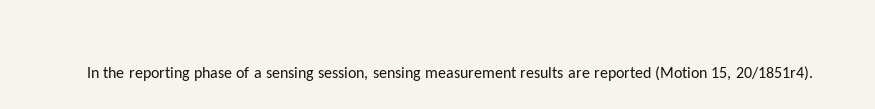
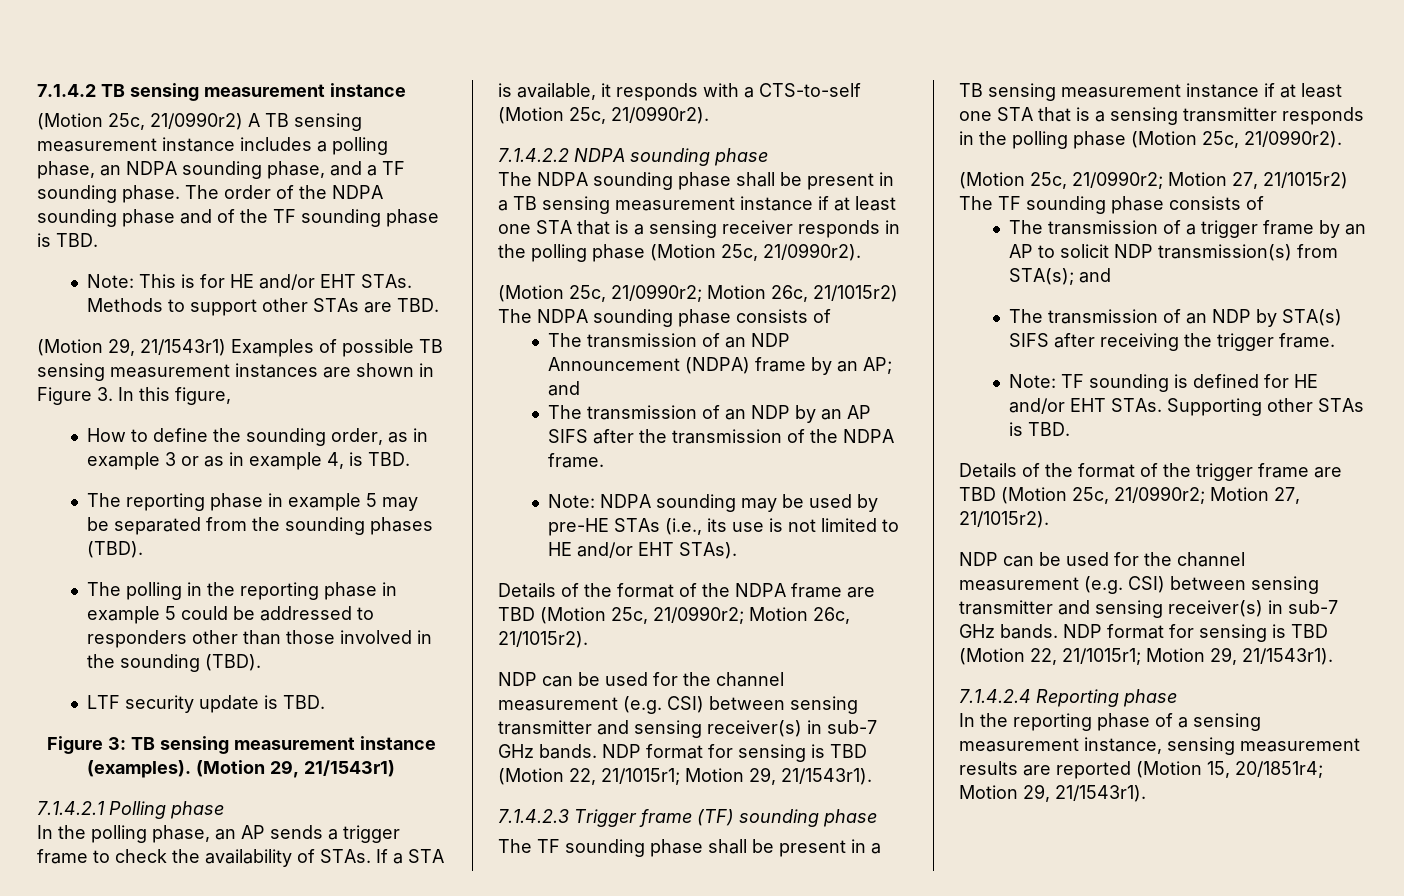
+ 7.1.4.2 TB sensing measurement instance
+ (Motion 25c, 21/0990r2) A TB sensing measurement instance includes a polling phase, an NDPA sounding phase, and a TF sounding phase. The order of the NDPA sounding phase and of the TF sounding phase is TBD.
+ Note: This is for HE and/or EHT STAs. Methods to support other STAs are TBD.
+ (Motion 29, 21/1543r1) Examples of possible TB sensing measurement instances are shown in Figure 3. In this figure,
+ How to define the sounding order, as in example 3 or as in example 4, is TBD.
+ The reporting phase in example 5 may be separated from the sounding phases (TBD).
+ The polling in the reporting phase in example 5 could be addressed to responders other than those involved in the sounding (TBD).
+ LTF security update is TBD.
+ Figure 3: TB sensing measurement instance (examples). (Motion 29, 21/1543r1)
+ 7.1.4.2.1 Polling phase
+ In the polling phase, an AP sends a trigger frame to check the availability of STAs. If a STA is available, it responds with a CTS-to-self (Motion 25c, 21/0990r2).
+ 7.1.4.2.2 NDPA sounding phase
+ The NDPA sounding phase shall be present in a TB sensing measurement instance if at least one STA that is a sensing receiver responds in the polling phase (Motion 25c, 21/0990r2).
+ (Motion 25c, 21/0990r2; Motion 26c, 21/1015r2) The NDPA sounding phase consists of
+ The transmission of an NDP Announcement (NDPA) frame by an AP; and
+ The transmission of an NDP by an AP SIFS after the transmission of the NDPA frame.
+ Note: NDPA sounding may be used by pre-HE STAs (i.e., its use is not limited to HE and/or EHT STAs).
+ Details of the format of the NDPA frame are TBD (Motion 25c, 21/0990r2; Motion 26c, 21/1015r2).
+ NDP can be used for the channel measurement (e.g. CSI) between sensing transmitter and sensing receiver(s) in sub-7 GHz bands. NDP format for sensing is TBD (Motion 22, 21/1015r1; Motion 29, 21/1543r1).
+ 7.1.4.2.3 Trigger frame (TF) sounding phase
+ The TF sounding phase shall be present in a TB sensing measurement instance if at least one STA that is a sensing transmitter responds in the polling phase (Motion 25c, 21/0990r2).
+ (Motion 25c, 21/0990r2; Motion 27, 21/1015r2) The TF sounding phase consists of
+ The transmission of a trigger frame by an AP to solicit NDP transmission(s) from STA(s); and
+ The transmission of an NDP by STA(s) SIFS after receiving the trigger frame.
+ Note: TF sounding is defined for HE and/or EHT STAs. Supporting other STAs is TBD.
+ Details of the format of the trigger frame are TBD (Motion 25c, 21/0990r2; Motion 27, 21/1015r2).
+ NDP can be used for the channel measurement (e.g. CSI) between sensing transmitter and sensing receiver(s) in sub-7 GHz bands. NDP format for sensing is TBD (Motion 22, 21/1015r1; Motion 29, 21/1543r1).
+ 7.1.4.2.4 Reporting phase
- In the reporting phase of a sensing session, sensing measurement results are reported (Motion 15, 20/1851r4).
+ In the reporting phase of a sensing measurement instance, sensing measurement results are reported (Motion 15, 20/1851r4; Motion 29, 21/1543r1).

